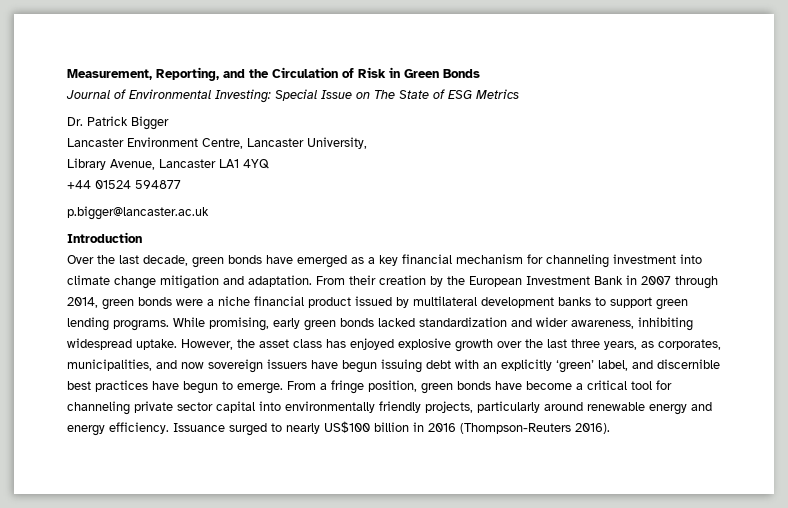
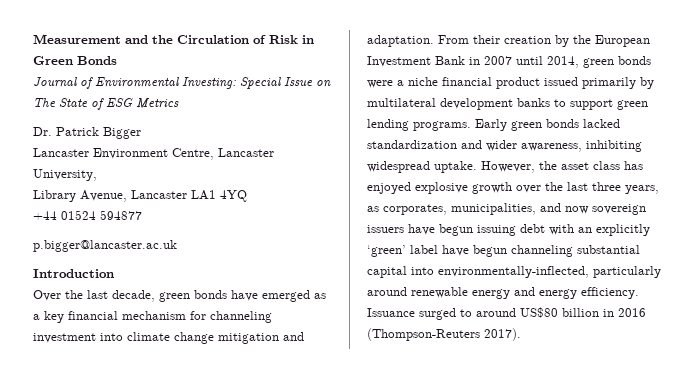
- Measurement, Reporting, and the Circulation of Risk in Green Bonds
+ Measurement and the Circulation of Risk in Green Bonds
- From their creation by the European Investment Bank in 2007 through 2014, green bonds were a niche financial product issued by multilateral development banks to support green lending programs.
+ From their creation by the European Investment Bank in 2007 until 2014, green bonds were a niche financial product issued primarily by multilateral development banks to support green lending programs.
- While promising, early green bonds lacked standardization and wider awareness, inhibiting widespread uptake.
+ Early green bonds lacked standardization and wider awareness, inhibiting widespread uptake.
- However, the asset class has enjoyed explosive growth over the last three years, as corporates, municipalities, and now sovereign issuers have begun issuing debt with an explicitly ‘green’ label, and discernible best practices have begun to emerge. From a fringe position, green bonds have become a critical tool for channeling private sector capital into environmentally friendly projects, particularly around renewable energy and energy efficiency.
+ However, the asset class has enjoyed explosive growth over the last three years, as corporates, municipalities, and now sovereign issuers have begun issuing debt with an explicitly ‘green’ label have begun channeling substantial capital into environmentally-inflected, particularly around renewable energy and energy efficiency.
- Issuance surged to nearly US$100 billion in 2016 (Thompson-Reuters 2016).
+ Issuance surged to around US$80 billion in 2016 (Thompson-Reuters 2017).

